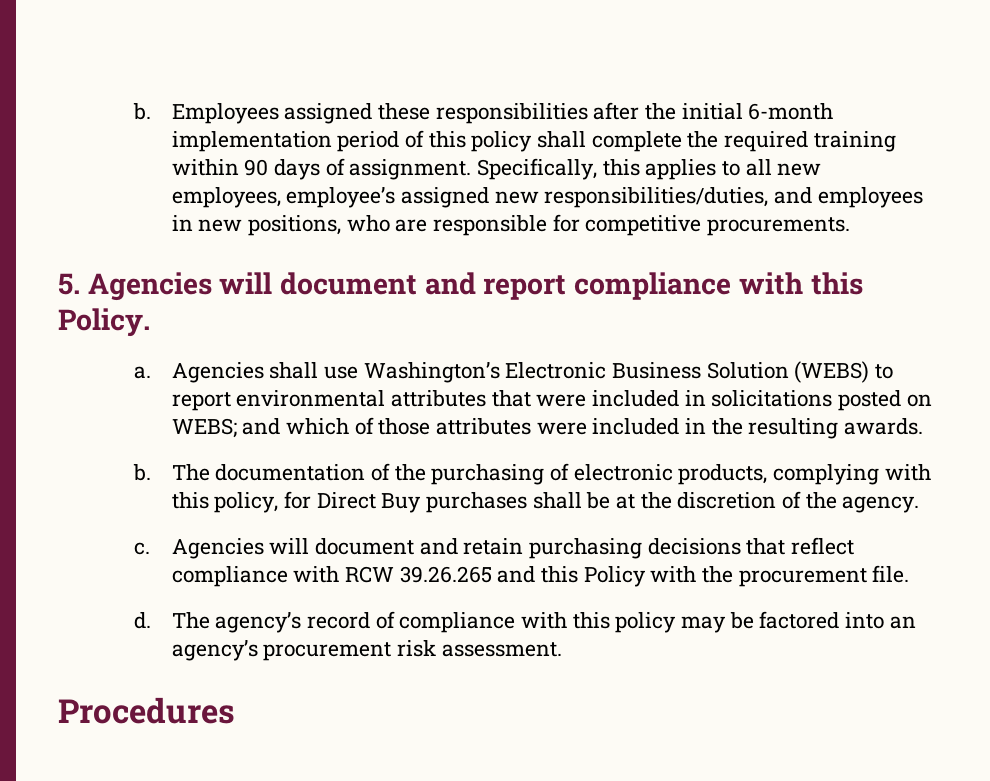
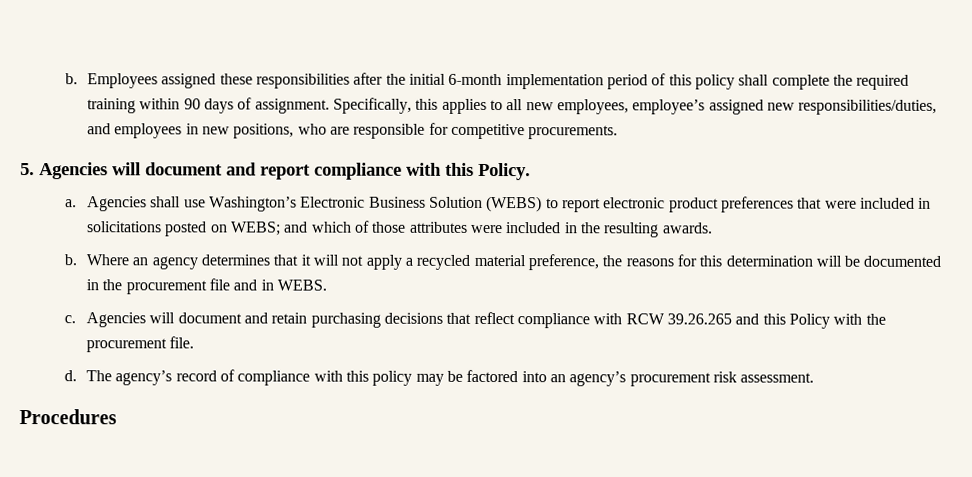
- Agencies shall use Washington’s Electronic Business Solution (WEBS) to report environmental attributes that were included in solicitations posted on WEBS; and which of those attributes were included in the resulting awards.
+ Agencies shall use Washington’s Electronic Business Solution (WEBS) to report electronic product preferences that were included in solicitations posted on WEBS; and which of those attributes were included in the resulting awards.
- The documentation of the purchasing of electronic products, complying with this policy, for Direct Buy purchases shall be at the discretion of the agency.
+ Where an agency determines that it will not apply a recycled material preference, the reasons for this determination will be documented in the procurement file and in WEBS.

